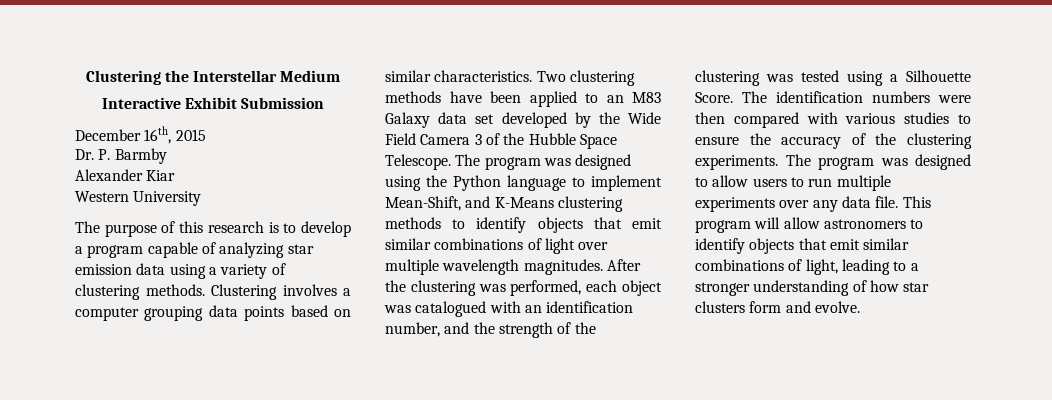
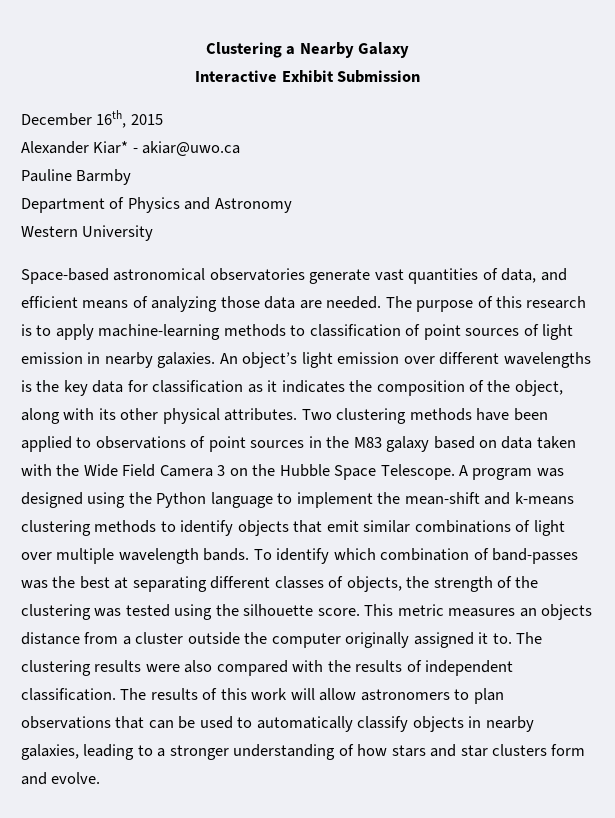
- Clustering the Interstellar Medium
+ Clustering a Nearby Galaxy
- Dr. P. Barmby
- Alexander Kiar
+ Alexander Kiar* - akiar@uwo.ca
+ Pauline Barmby
+ Department of Physics and Astronomy
  Western University
- The purpose of this research is to develop a program capable of analyzing star emission data using a variety of clustering methods. Clustering involves a computer grouping data points based on similar characteristics.
+ Space-based astronomical observatories generate vast quantities of data, and efficient means of analyzing those data are needed. The purpose of this research is to apply machine-learning methods to classification of point sources of light emission in nearby galaxies. An object’s light emission over different wavelengths is the key data for classification as it indicates the composition of the object, along with its other physical attributes.
- Two clustering methods have been applied to an M83 Galaxy data set developed by the Wide Field Camera 3 of the Hubble Space Telescope.
+ Two clustering methods have been applied to observations of point sources in the M83 galaxy based on data taken with the Wide Field Camera 3 on the Hubble Space Telescope.
- The program was designed using the Python language to implement Mean-Shift, and K-Means clustering methods to identify objects that emit similar combinations of light over multiple wavelength magnitudes. After the clustering was performed, each object was catalogued with an identification number, and the strength of the clustering was tested using a Silhouette Score. The identification numbers were then compared with various studies to ensure the accuracy of the clustering experiments. The program was designed to allow users to run multiple experiments over any data file. This program will allow astronomers to identify objects that emit similar combinations of light, leading to a stronger understanding of how star clusters form and evolve.
+ A program was designed using the Python language to implement the mean-shift and k-means clustering methods to identify objects that emit similar combinations of light over multiple wavelength bands. To identify which combination of band-passes was the best at separating different classes of objects, the strength of the clustering was tested using the silhouette score. This metric measures an objects distance from a cluster outside the computer originally assigned it to. The clustering results were also compared with the results of independent classification. The results of this work will allow astronomers to plan observations that can be used to automatically classify objects in nearby galaxies, leading to a stronger understanding of how stars and star clusters form and evolve.

